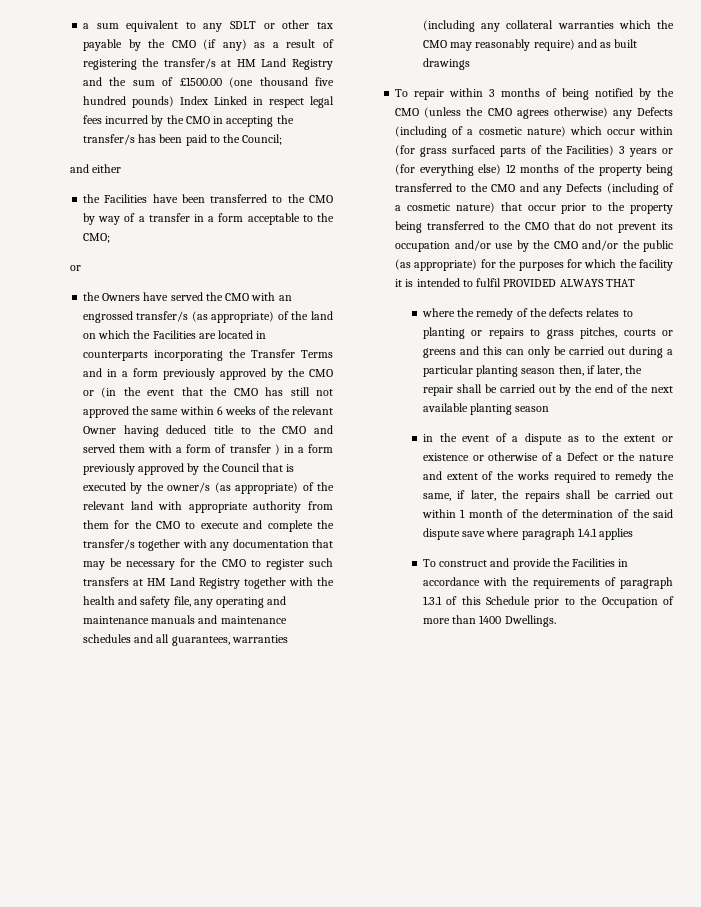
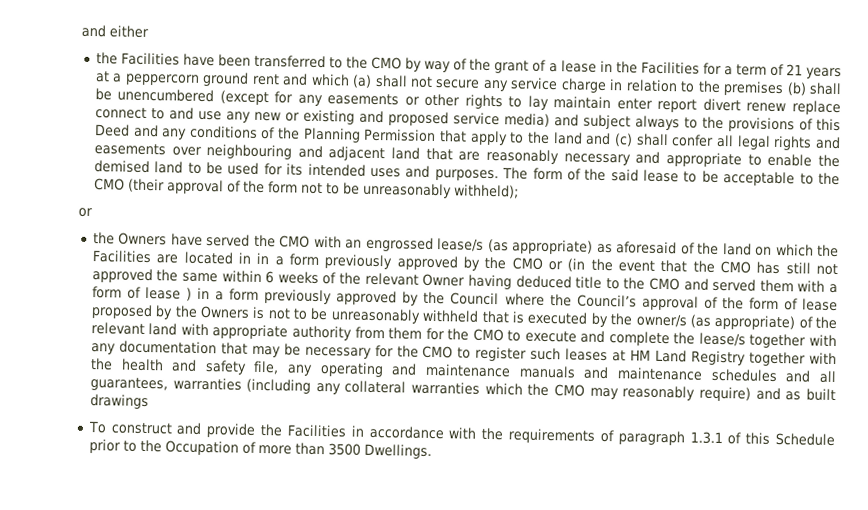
- a sum equivalent to any SDLT or other tax payable by the CMO (if any) as a result of registering the transfer/s at HM Land Registry and the sum of £1500.00 (one thousand five hundred pounds) Index Linked in respect legal fees incurred by the CMO in accepting the transfer/s has been paid to the Council;
- the Facilities have been transferred to the CMO by way of a transfer in a form acceptable to the CMO;
+ the Facilities have been transferred to the CMO by way of the grant of a lease in the Facilities for a term of 21 years at a peppercorn ground rent and which (a) shall not secure any service charge in relation to the premises (b) shall be unencumbered (except for any easements or other rights to lay maintain enter report divert renew replace connect to and use any new or existing and proposed service media) and subject always to the provisions of this Deed and any conditions of the Planning Permission that apply to the land and (c) shall confer all legal rights and easements over neighbouring and adjacent land that are reasonably necessary and appropriate to enable the demised land to be used for its intended uses and purposes. The form of the said lease to be acceptable to the CMO (their approval of the form not to be unreasonably withheld);
- the Owners have served the CMO with an engrossed transfer/s (as appropriate) of the land on which the Facilities are located in counterparts incorporating the Transfer Terms and in a form previously approved by the CMO or (in the event that the CMO has still not approved the same within 6 weeks of the relevant Owner having deduced title to the CMO and served them with a form of transfer ) in a form previously approved by the Council that is executed by the owner/s (as appropriate) of the relevant land with appropriate authority from them for the CMO to execute and complete the transfer/s together with any documentation that may be necessary for the CMO to register such transfers at HM Land Registry together with the health and safety file, any operating and maintenance manuals and maintenance schedules and all guarantees, warranties (including any collateral warranties which the CMO may reasonably require) and as built drawings
+ the Owners have served the CMO with an engrossed lease/s (as appropriate) as aforesaid of the land on which the Facilities are located in in a form previously approved by the CMO or (in the event that the CMO has still not approved the same within 6 weeks of the relevant Owner having deduced title to the CMO and served them with a form of lease ) in a form previously approved by the Council where the Council’s approval of the form of lease proposed by the Owners is not to be unreasonably withheld that is executed by the owner/s (as appropriate) of the relevant land with appropriate authority from them for the CMO to execute and complete the lease/s together with any documentation that may be necessary for the CMO to register such leases at HM Land Registry together with the health and safety file, any operating and maintenance manuals and maintenance schedules and all guarantees, warranties (including any collateral warranties which the CMO may reasonably require) and as built drawings
- To repair within 3 months of being notified by the CMO (unless the CMO agrees otherwise) any Defects (including of a cosmetic nature) which occur within (for grass surfaced parts of the Facilities) 3 years or (for everything else) 12 months of the property being transferred to the CMO and any Defects (including of a cosmetic nature) that occur prior to the property being transferred to the CMO that do not prevent its occupation and/or use by the CMO and/or the public (as appropriate) for the purposes for which the facility it is intended to fulfil PROVIDED ALWAYS THAT
- where the remedy of the defects relates to planting or repairs to grass pitches, courts or greens and this can only be carried out during a particular planting season then, if later, the repair shall be carried out by the end of the next available planting season
- in the event of a dispute as to the extent or existence or otherwise of a Defect or the nature and extent of the works required to remedy the same, if later, the repairs shall be carried out within 1 month of the determination of the said dispute save where paragraph 1.4.1 applies
- To construct and provide the Facilities in accordance with the requirements of paragraph 1.3.1 of this Schedule prior to the Occupation of more than 1400 Dwellings.
+ To construct and provide the Facilities in accordance with the requirements of paragraph 1.3.1 of this Schedule prior to the Occupation of more than 3500 Dwellings.

